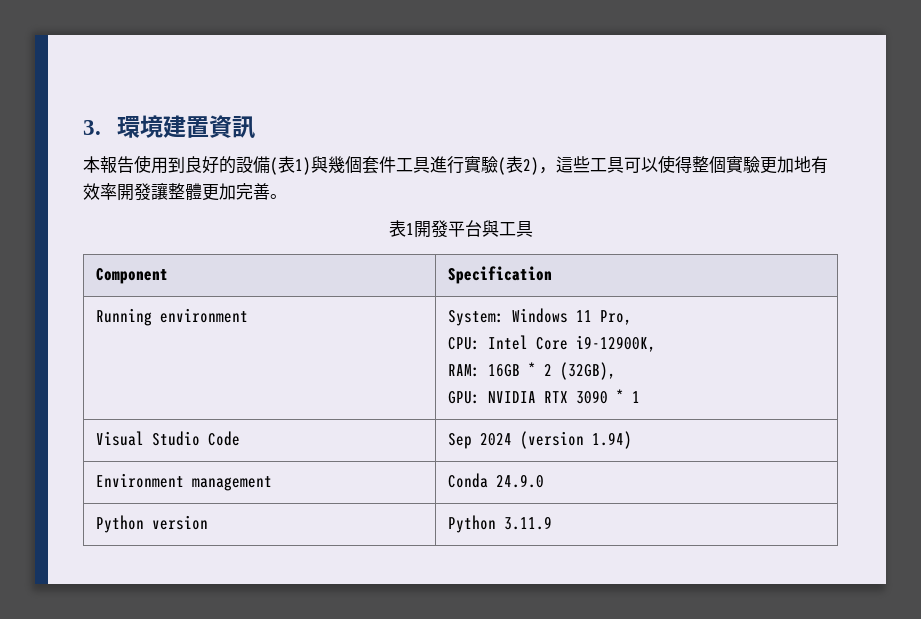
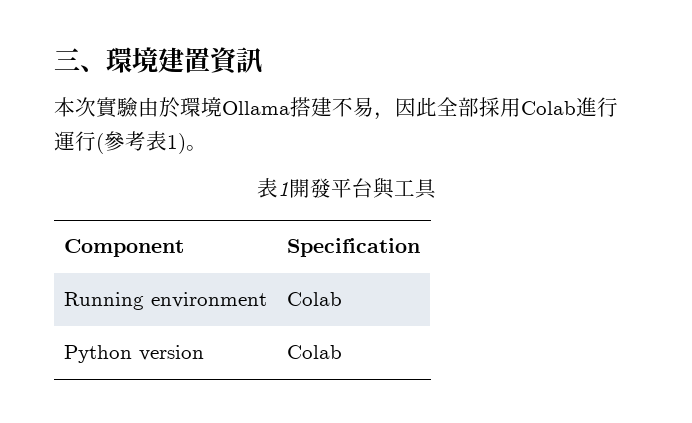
- 3.環境建置資訊
+ 三、環境建置資訊
- 本報告使用到良好的設備(表1)與幾個套件工具進行實驗(表2)，這些工具可以使得整個實驗更加地有效率開發讓整體更加完善。
+ 本次實驗由於環境Ollama搭建不易，因此全部採用Colab進行運行(參考表1)。
- Running environment | System: Windows 11 Pro,
- CPU: Intel Core i9-12900K,
- RAM: 16GB * 2 (32GB),
- GPU: NVIDIA RTX 3090 * 1
- Visual Studio Code | Sep 2024 (version 1.94)
- Environment management | Conda 24.9.0
+ Running environment | Colab
- Python version | Python 3.11.9
+ Python version | Colab

